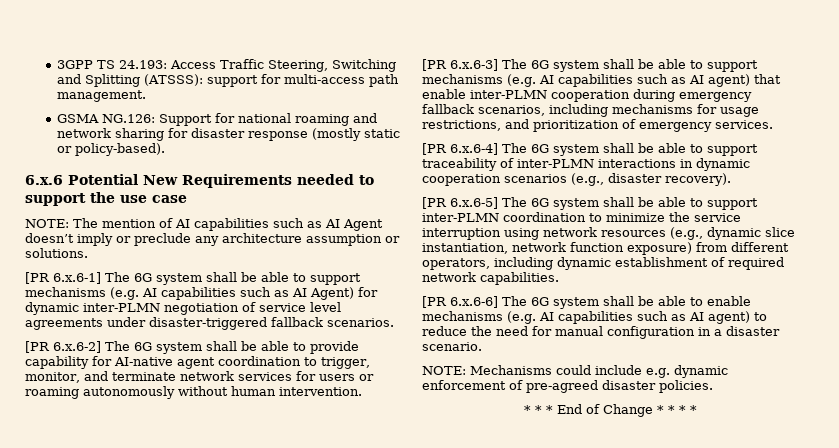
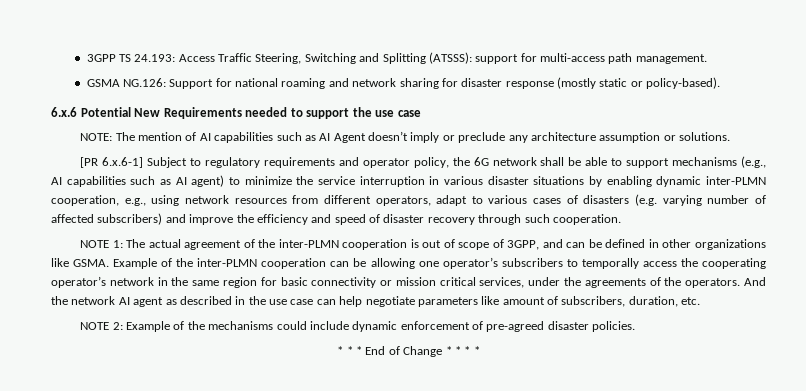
- [PR 6.x.6-1] The 6G system shall be able to support mechanisms (e.g. AI capabilities such as AI Agent) for dynamic inter-PLMN negotiation of service level agreements under disaster-triggered fallback scenarios.
- [PR 6.x.6-2] The 6G system shall be able to provide capability for AI-native agent coordination to trigger, monitor, and terminate network services for users or roaming autonomously without human intervention.
- [PR 6.x.6-3] The 6G system shall be able to support mechanisms (e.g. AI capabilities such as AI agent) that enable inter-PLMN cooperation during emergency fallback scenarios, including mechanisms for usage restrictions, and prioritization of emergency services.
- [PR 6.x.6-4] The 6G system shall be able to support traceability of inter-PLMN interactions in dynamic cooperation scenarios (e.g., disaster recovery).
- [PR 6.x.6-5] The 6G system shall be able to support inter-PLMN coordination to minimize the service interruption using network resources (e.g., dynamic slice instantiation, network function exposure) from different operators, including dynamic establishment of required network capabilities.
- [PR 6.x.6-6] The 6G system shall be able to enable mechanisms (e.g. AI capabilities such as AI agent) to reduce the need for manual configuration in a disaster scenario.
- NOTE: Mechanisms could include e.g. dynamic enforcement of pre-agreed disaster policies.
+ [PR 6.x.6-1] Subject to regulatory requirements and operator policy, the 6G network shall be able to support mechanisms (e.g., AI capabilities such as AI agent) to minimize the service interruption in various disaster situations by enabling dynamic inter-PLMN cooperation, e.g., using network resources from different operators, adapt to various cases of disasters (e.g. varying number of affected subscribers) and improve the efficiency and speed of disaster recovery through such cooperation.
+ NOTE 1: The actual agreement of the inter-PLMN cooperation is out of scope of 3GPP, and can be defined in other organizations like GSMA. Example of the inter-PLMN cooperation can be allowing one operator’s subscribers to temporally access the cooperating operator’s network in the same region for basic connectivity or mission critical services, under the agreements of the operators. And the network AI agent as described in the use case can help negotiate parameters like amount of subscribers, duration, etc.
+ NOTE 2: Example of the mechanisms could include dynamic enforcement of pre-agreed disaster policies.

